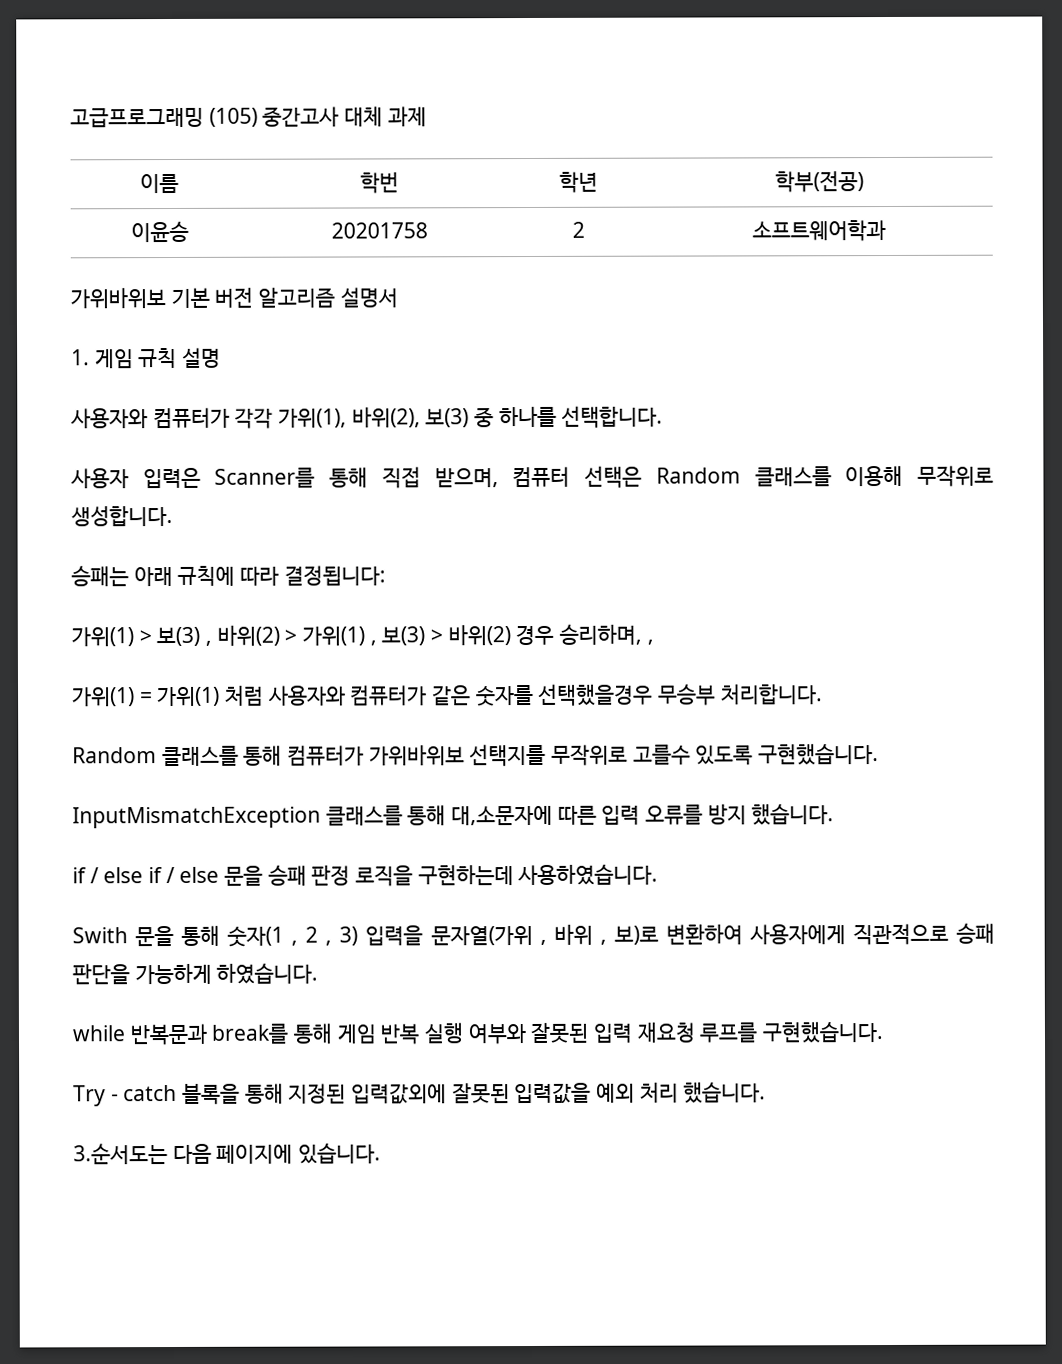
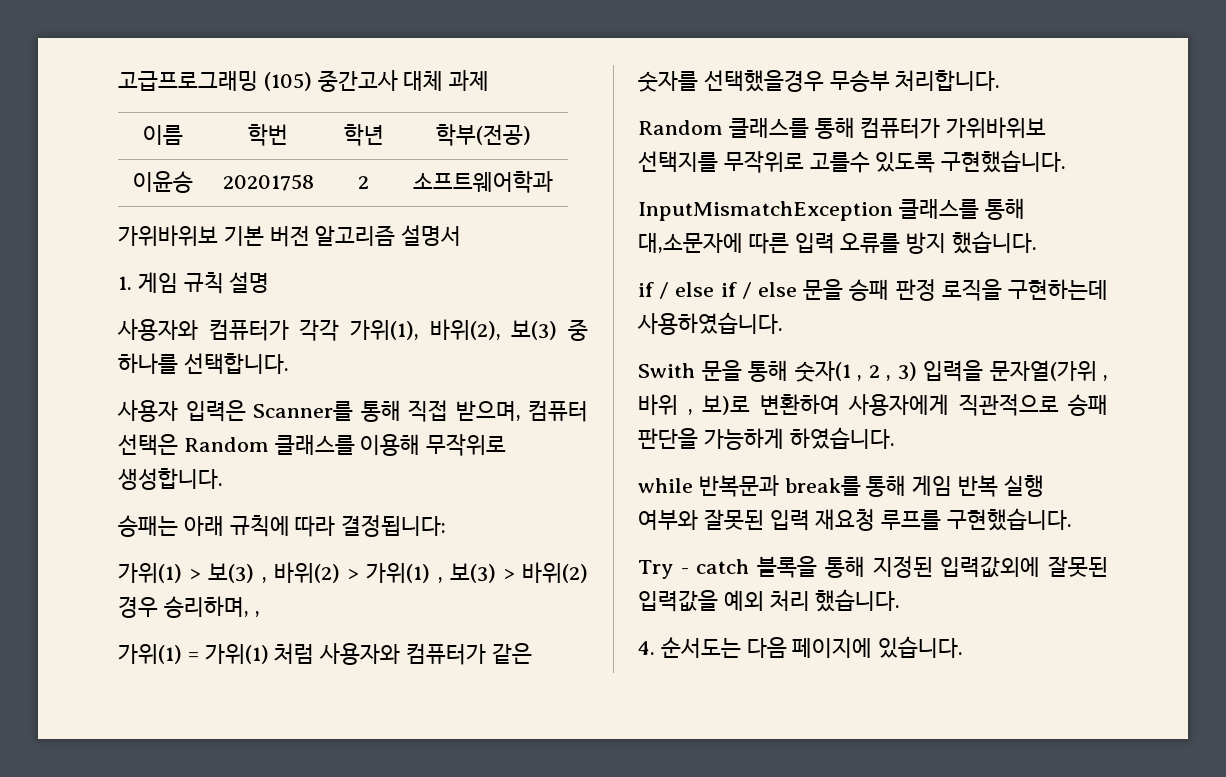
- 3.순서도는 다음 페이지에 있습니다.
+ 4. 순서도는 다음 페이지에 있습니다.

